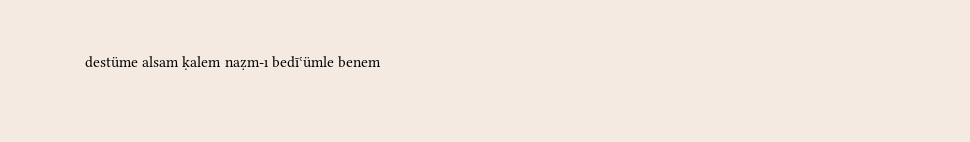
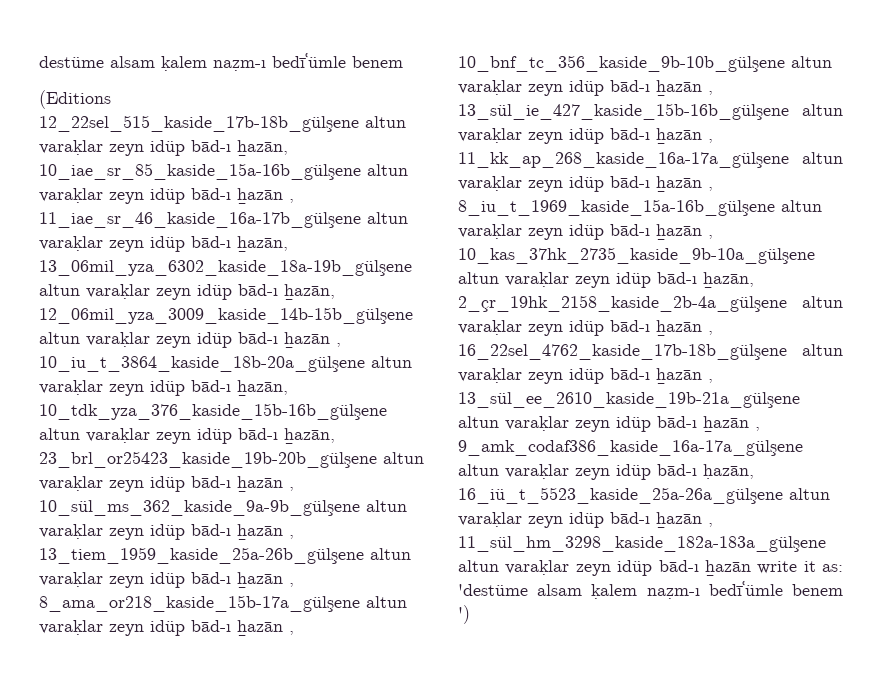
+ (Editions 12_22sel_515_kaside_17b-18b_gülşene altun varaḳlar zeyn idüp bād-ı ẖazān, 10_iae_sr_85_kaside_15a-16b_gülşene altun varaḳlar zeyn idüp bād-ı ẖazān , 11_iae_sr_46_kaside_16a-17b_gülşene altun varaḳlar zeyn idüp bād-ı ẖazān, 13_06mil_yza_6302_kaside_18a-19b_gülşene altun varaḳlar zeyn idüp bād-ı ẖazān, 12_06mil_yza_3009_kaside_14b-15b_gülşene altun varaḳlar zeyn idüp bād-ı ẖazān , 10_iu_t_3864_kaside_18b-20a_gülşene altun varaḳlar zeyn idüp bād-ı ẖazān, 10_tdk_yza_376_kaside_15b-16b_gülşene altun varaḳlar zeyn idüp bād-ı ẖazān, 23_brl_or25423_kaside_19b-20b_gülşene altun varaḳlar zeyn idüp bād-ı ẖazān , 10_sül_ms_362_kaside_9a-9b_gülşene altun varaḳlar zeyn idüp bād-ı ẖazān , 13_tiem_1959_kaside_25a-26b_gülşene altun varaḳlar zeyn idüp bād-ı ẖazān , 8_ama_or218_kaside_15b-17a_gülşene altun varaḳlar zeyn idüp bād-ı ẖazān , 10_bnf_tc_356_kaside_9b-10b_gülşene altun varaḳlar zeyn idüp bād-ı ẖazān , 13_sül_ie_427_kaside_15b-16b_gülşene altun varaḳlar zeyn idüp bād-ı ẖazān , 11_kk_ap_268_kaside_16a-17a_gülşene altun varaḳlar zeyn idüp bād-ı ẖazān , 8_iu_t_1969_kaside_15a-16b_gülşene altun varaḳlar zeyn idüp bād-ı ẖazān , 10_kas_37hk_2735_kaside_9b-10a_gülşene altun varaḳlar zeyn idüp bād-ı ẖazān, 2_çr_19hk_2158_kaside_2b-4a_gülşene altun varaḳlar zeyn idüp bād-ı ẖazān , 16_22sel_4762_kaside_17b-18b_gülşene altun varaḳlar zeyn idüp bād-ı ẖazān , 13_sül_ee_2610_kaside_19b-21a_gülşene altun varaḳlar zeyn idüp bād-ı ẖazān , 9_amk_codaf386_kaside_16a-17a_gülşene altun varaḳlar zeyn idüp bād-ı ḥazān, 16_iü_t_5523_kaside_25a-26a_gülşene altun varaḳlar zeyn idüp bād-ı ẖazān , 11_sül_hm_3298_kaside_182a-183a_gülşene altun varaḳlar zeyn idüp bād-ı ẖazān write it as: 'destüme alsam ḳalem naẓm-ı bedīʿümle benem ')

